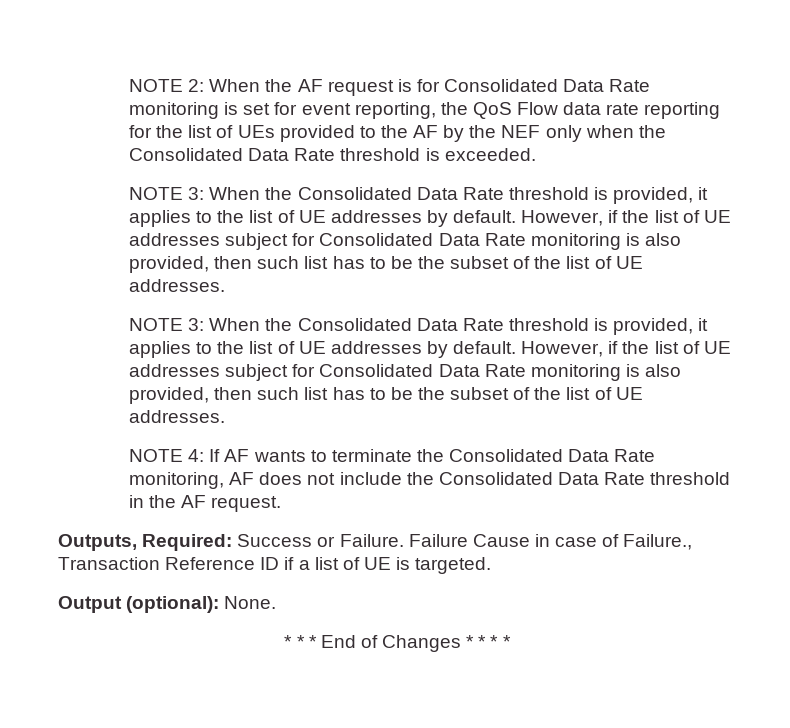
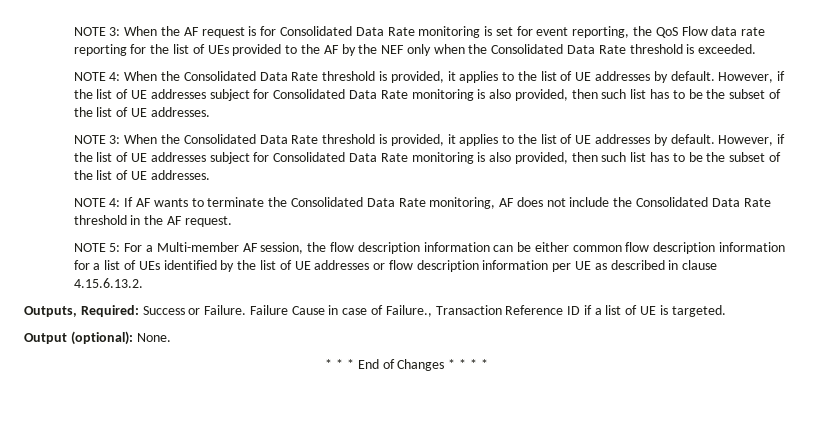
- NOTE 2: When the AF request is for Consolidated Data Rate monitoring is set for event reporting, the QoS Flow data rate reporting for the list of UEs provided to the AF by the NEF only when the Consolidated Data Rate threshold is exceeded.
- NOTE 3:
+ NOTE 3: When the AF request is for Consolidated Data Rate monitoring is set for event reporting, the QoS Flow data rate reporting for the list of UEs provided to the AF by the NEF only when the Consolidated Data Rate threshold is exceeded.
+ NOTE 4:
+ NOTE 5: For a Multi-member AF session, the flow description information can be either common flow description information for a list of UEs identified by the list of UE addresses or flow description information per UE as described in clause 4.15.6.13.2.

